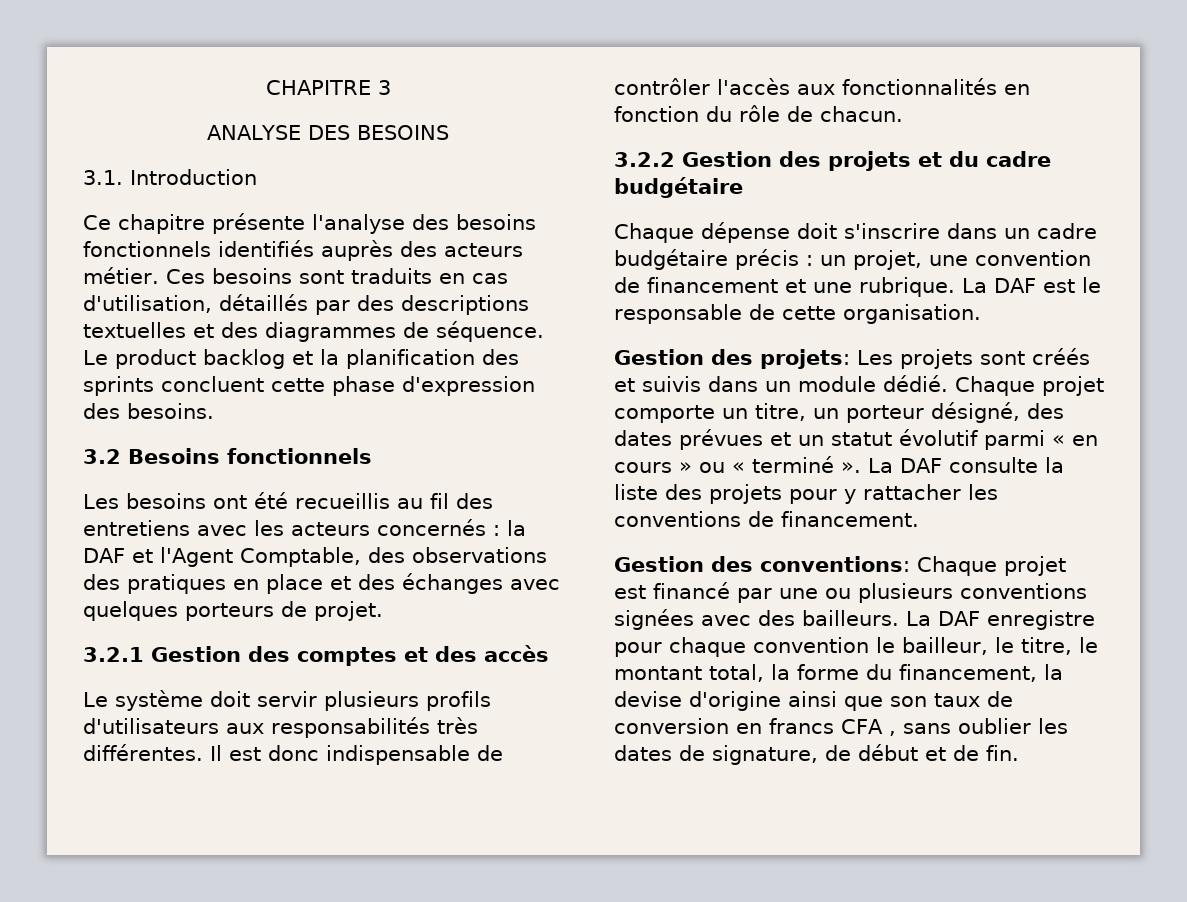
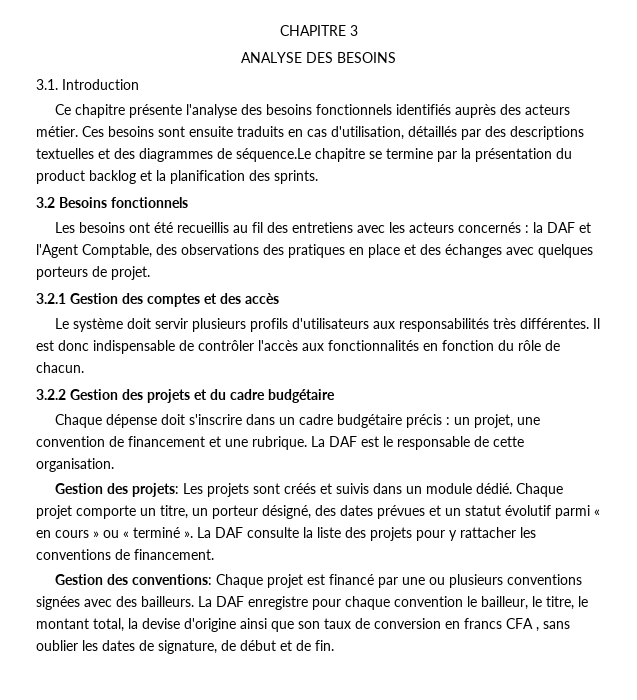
- Ces besoins sont traduits en cas d'utilisation, détaillés par des descriptions textuelles et des diagrammes de séquence. Le product backlog et la planification des sprints concluent cette phase d'expression des besoins.
+ Ces besoins sont ensuite traduits en cas d'utilisation, détaillés par des descriptions textuelles et des diagrammes de séquence.Le chapitre se termine par la présentation du product backlog et la planification des sprints.
- La DAF enregistre pour chaque convention le bailleur, le titre, le montant total, la forme du financement, la devise d'origine ainsi que son taux de conversion en francs CFA , sans oublier les dates de signature, de début et de fin.
+ La DAF enregistre pour chaque convention le bailleur, le titre, le montant total, la devise d'origine ainsi que son taux de conversion en francs CFA , sans oublier les dates de signature, de début et de fin.

